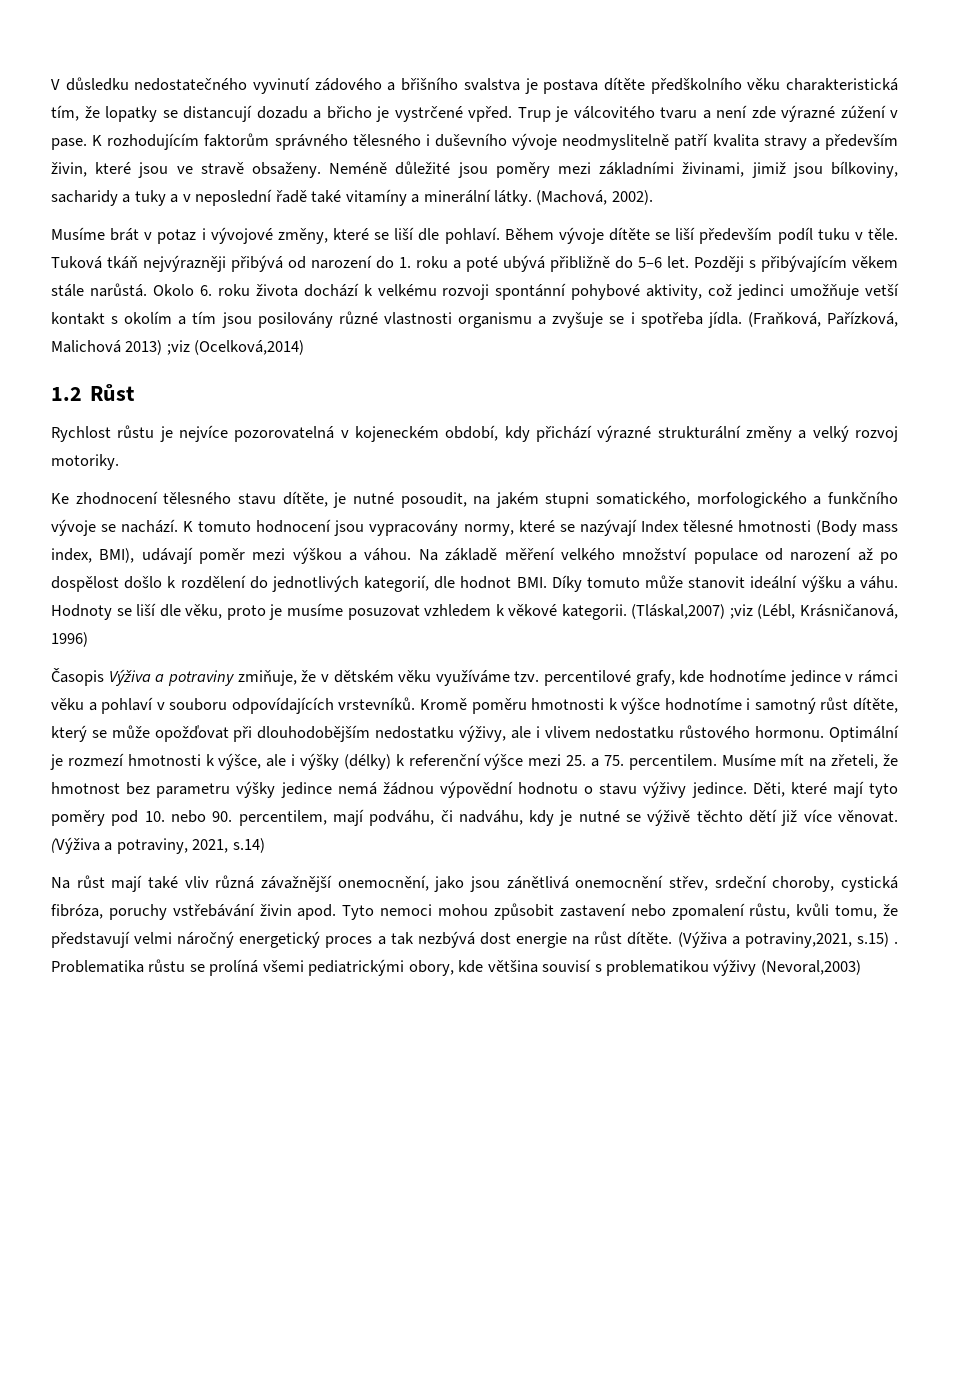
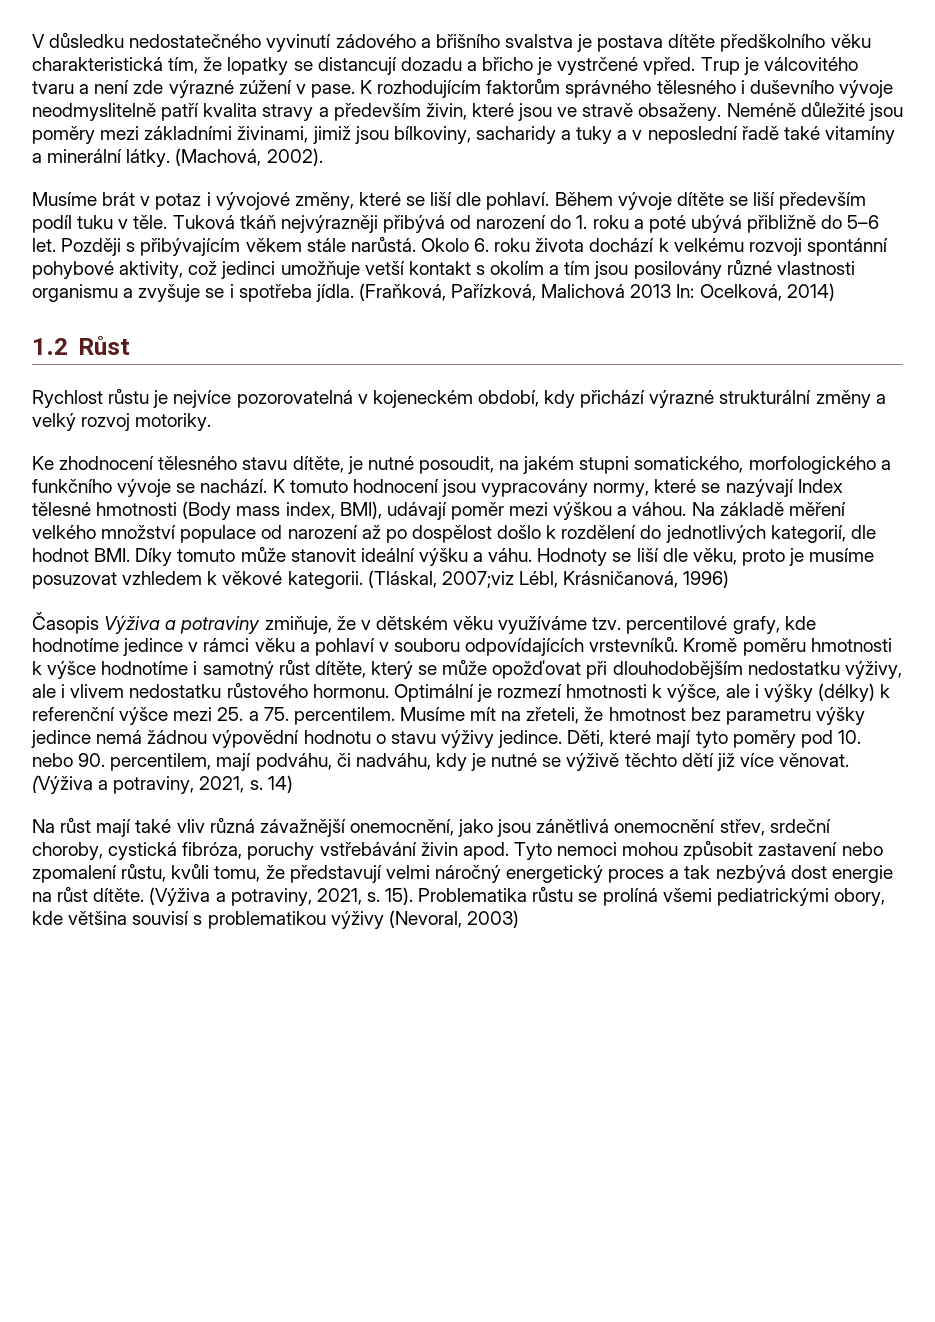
- (Fraňková, Pařízková, Malichová 2013) ;viz (Ocelková,2014)
+ (Fraňková, Pařízková, Malichová 2013 In: Ocelková, 2014)
- (Tláskal,2007) ;viz (Lébl, Krásničanová, 1996)
+ (Tláskal, 2007;viz Lébl, Krásničanová, 1996)
- (Výživa a potraviny, 2021, s.14)
+ (Výživa a potraviny, 2021, s. 14)
- (Výživa a potraviny,2021, s.15) .
+ (Výživa a potraviny, 2021, s. 15).
- Problematika růstu se prolíná všemi pediatrickými obory, kde většina souvisí s problematikou výživy (Nevoral,2003)
+ Problematika růstu se prolíná všemi pediatrickými obory, kde většina souvisí s problematikou výživy (Nevoral, 2003)

